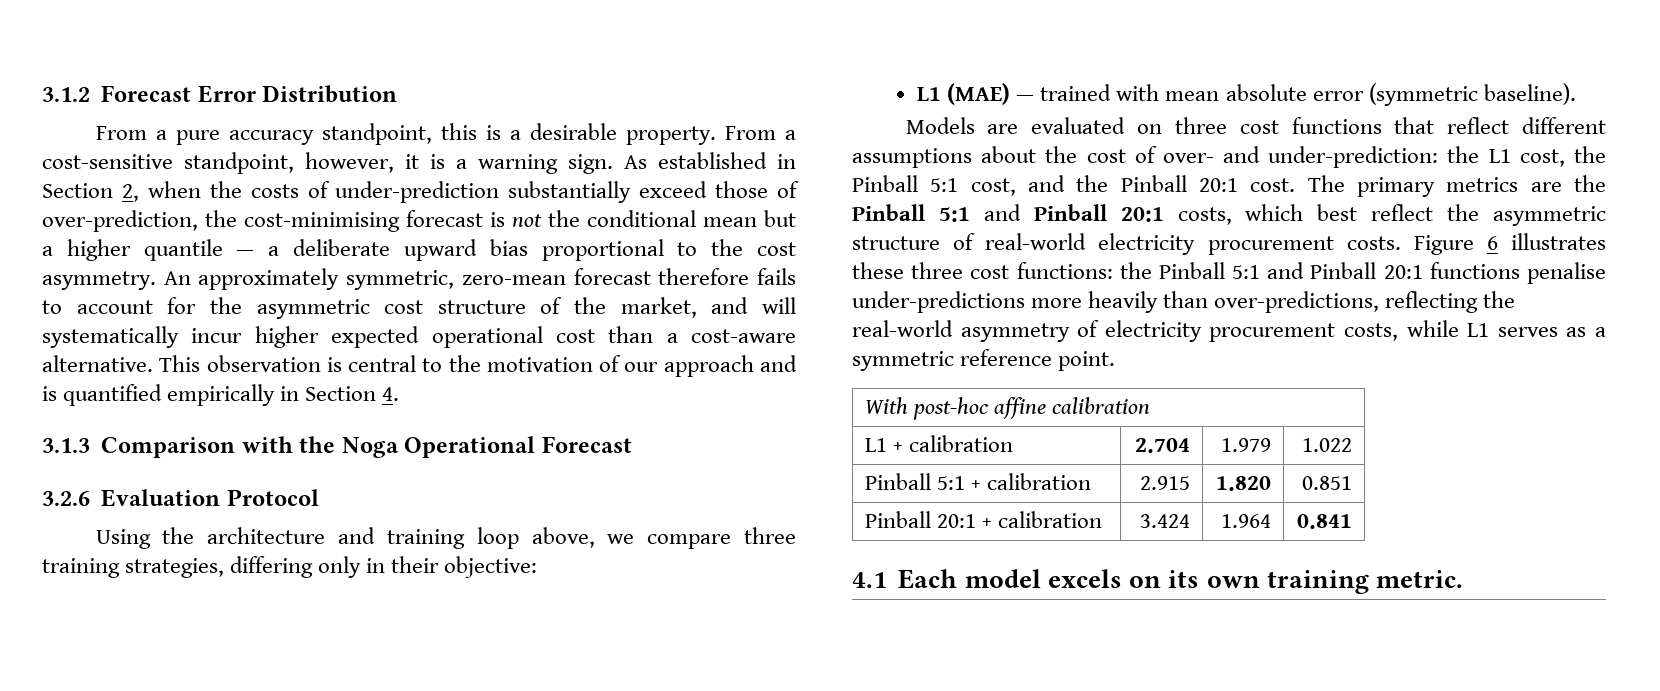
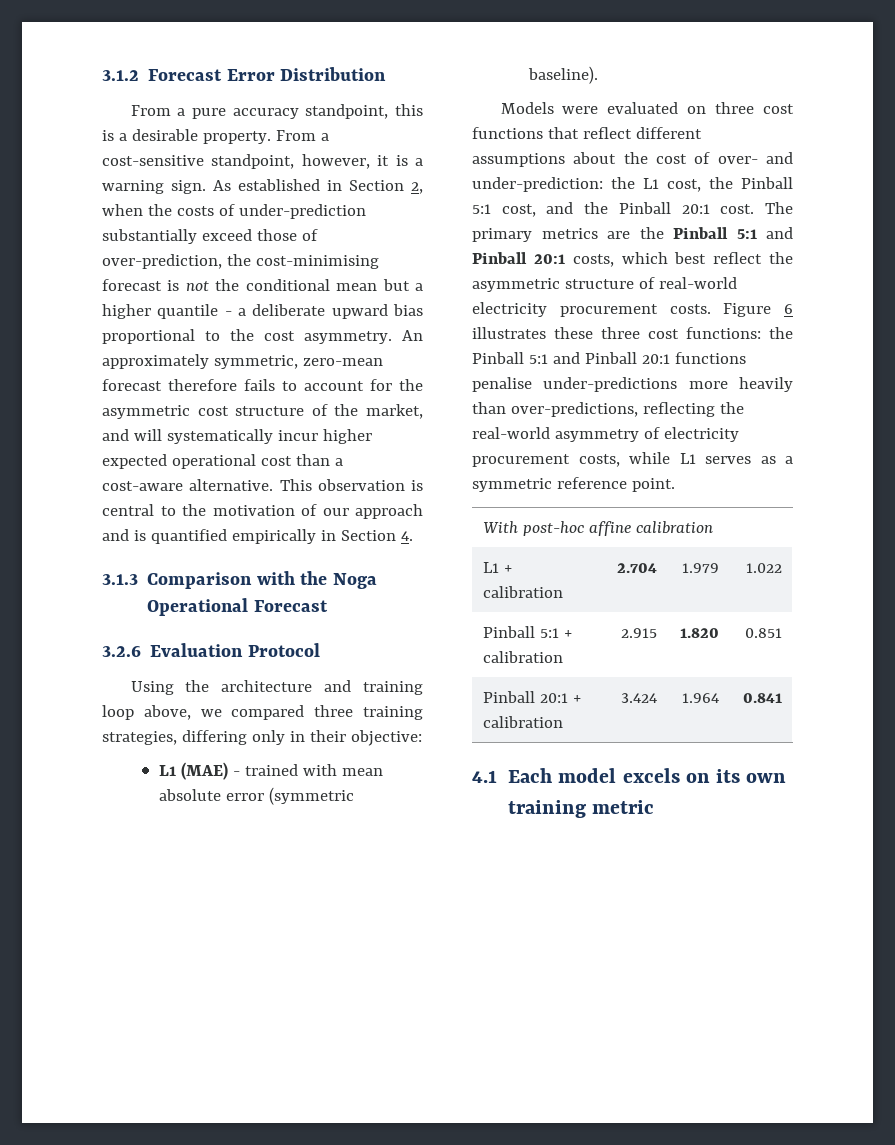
- As established in Section 2, when the costs of under-prediction substantially exceed those of over-prediction, the cost-minimising forecast is not the conditional mean but a higher quantile — a deliberate upward bias proportional to the cost asymmetry.
+ As established in Section 2, when the costs of under-prediction substantially exceed those of over-prediction, the cost-minimising forecast is not the conditional mean but a higher quantile - a deliberate upward bias proportional to the cost asymmetry.
- Using the architecture and training loop above, we compare three training strategies, differing only in their objective:
+ Using the architecture and training loop above, we compared three training strategies, differing only in their objective:
- L1 (MAE) — trained with mean absolute error (symmetric baseline).
+ L1 (MAE) - trained with mean absolute error (symmetric baseline).
- Models are evaluated on three cost functions that reflect different assumptions about the cost of over- and under-prediction: the L1 cost, the Pinball 5:1 cost, and the Pinball 20:1 cost.
+ Models were evaluated on three cost functions that reflect different assumptions about the cost of over- and under-prediction: the L1 cost, the Pinball 5:1 cost, and the Pinball 20:1 cost.
- 4.1 Each model excels on its own training metric.
+ 4.1 Each model excels on its own training metric

